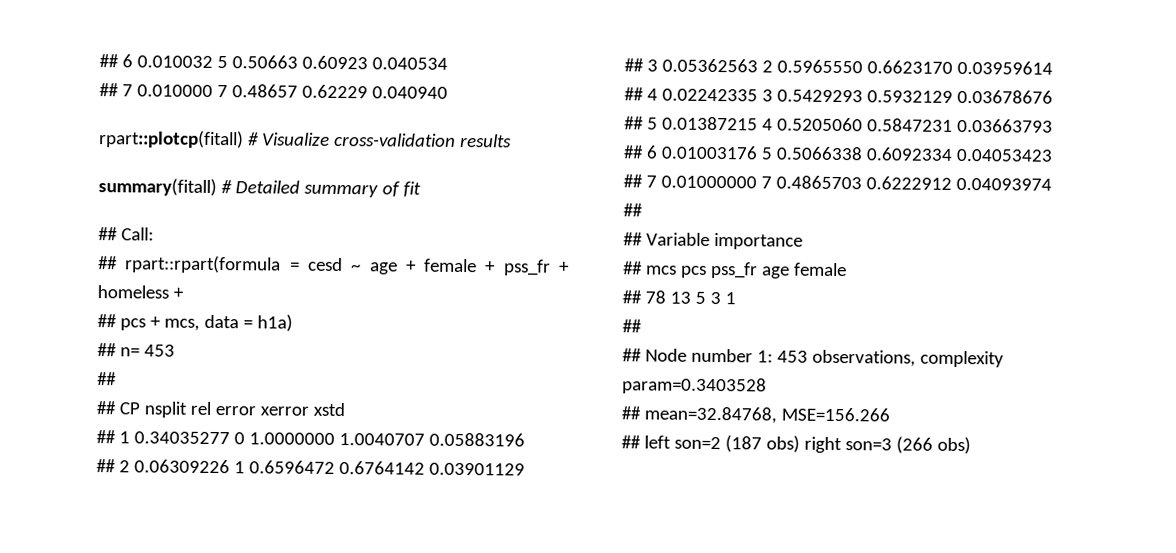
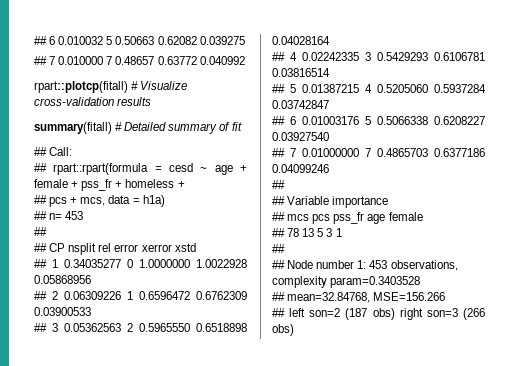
- ## 6 0.010032 5 0.50663 0.60923 0.040534
+ ## 6 0.010032 5 0.50663 0.62082 0.039275
- ## 7 0.010000 7 0.48657 0.62229 0.040940
+ ## 7 0.010000 7 0.48657 0.63772 0.040992
- ## 1 0.34035277 0 1.0000000 1.0040707 0.05883196
+ ## 1 0.34035277 0 1.0000000 1.0022928 0.05868956
- ## 2 0.06309226 1 0.6596472 0.6764142 0.03901129
+ ## 2 0.06309226 1 0.6596472 0.6762309 0.03900533
- ## 3 0.05362563 2 0.5965550 0.6623170 0.03959614
+ ## 3 0.05362563 2 0.5965550 0.6518898 0.04028164
- ## 4 0.02242335 3 0.5429293 0.5932129 0.03678676
+ ## 4 0.02242335 3 0.5429293 0.6106781 0.03816514
- ## 5 0.01387215 4 0.5205060 0.5847231 0.03663793
+ ## 5 0.01387215 4 0.5205060 0.5937284 0.03742847
- ## 6 0.01003176 5 0.5066338 0.6092334 0.04053423
+ ## 6 0.01003176 5 0.5066338 0.6208227 0.03927540
- ## 7 0.01000000 7 0.4865703 0.6222912 0.04093974
+ ## 7 0.01000000 7 0.4865703 0.6377186 0.04099246

